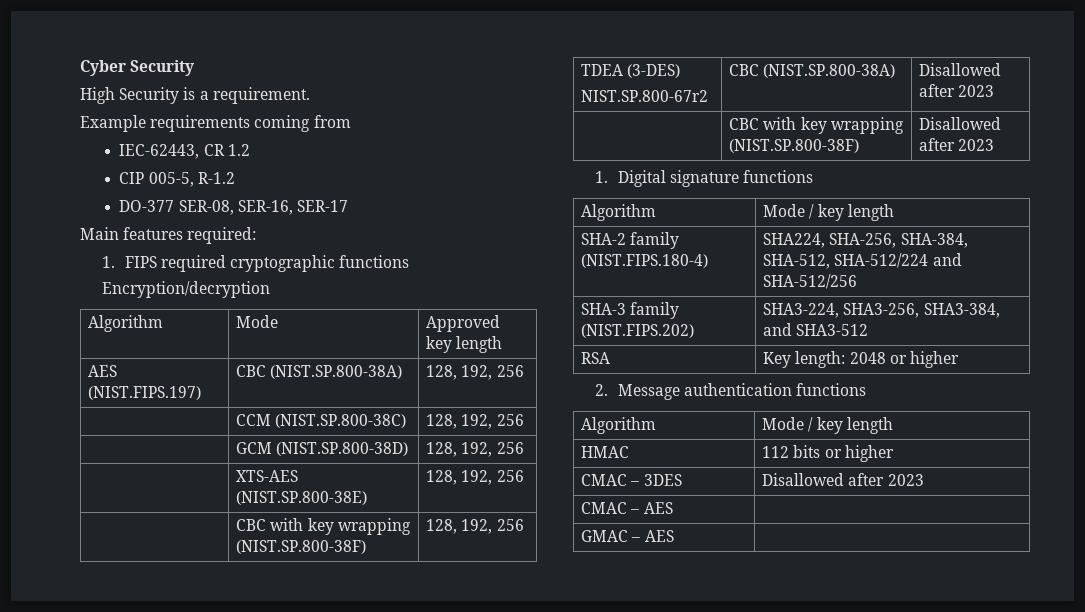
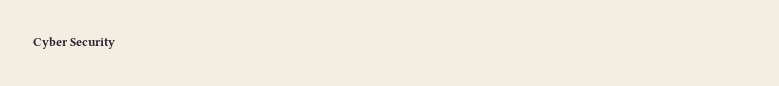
- High Security is a requirement.
- Example requirements coming from
- IEC-62443, CR 1.2
- CIP 005-5, R-1.2
- DO-377 SER-08, SER-16, SER-17
- Main features required:
- 1. FIPS required cryptographic functions
- Encryption/decryption
- Algorithm | Mode | Approved key length
- AES (NIST.FIPS.197) | CBC (NIST.SP.800-38A) | 128, 192, 256
- | CCM (NIST.SP.800-38C) | 128, 192, 256
- | GCM (NIST.SP.800-38D) | 128, 192, 256
- | XTS-AES (NIST.SP.800-38E) | 128, 192, 256
- | CBC with key wrapping (NIST.SP.800-38F) | 128, 192, 256
- TDEA (3-DES)
- NIST.SP.800-67r2 | CBC (NIST.SP.800-38A) | Disallowed after 2023
- | CBC with key wrapping (NIST.SP.800-38F) | Disallowed after 2023
- 1. Digital signature functions
- Algorithm | Mode / key length
- SHA-2 family (NIST.FIPS.180-4) | SHA224, SHA-256, SHA-384, SHA-512, SHA-512/224 and SHA-512/256
- SHA-3 family (NIST.FIPS.202) | SHA3-224, SHA3-256, SHA3-384, and SHA3-512
- RSA | Key length: 2048 or higher
- 2. Message authentication functions
- Algorithm | Mode / key length
- HMAC | 112 bits or higher
- CMAC – 3DES | Disallowed after 2023
- CMAC – AES |
- GMAC – AES |

